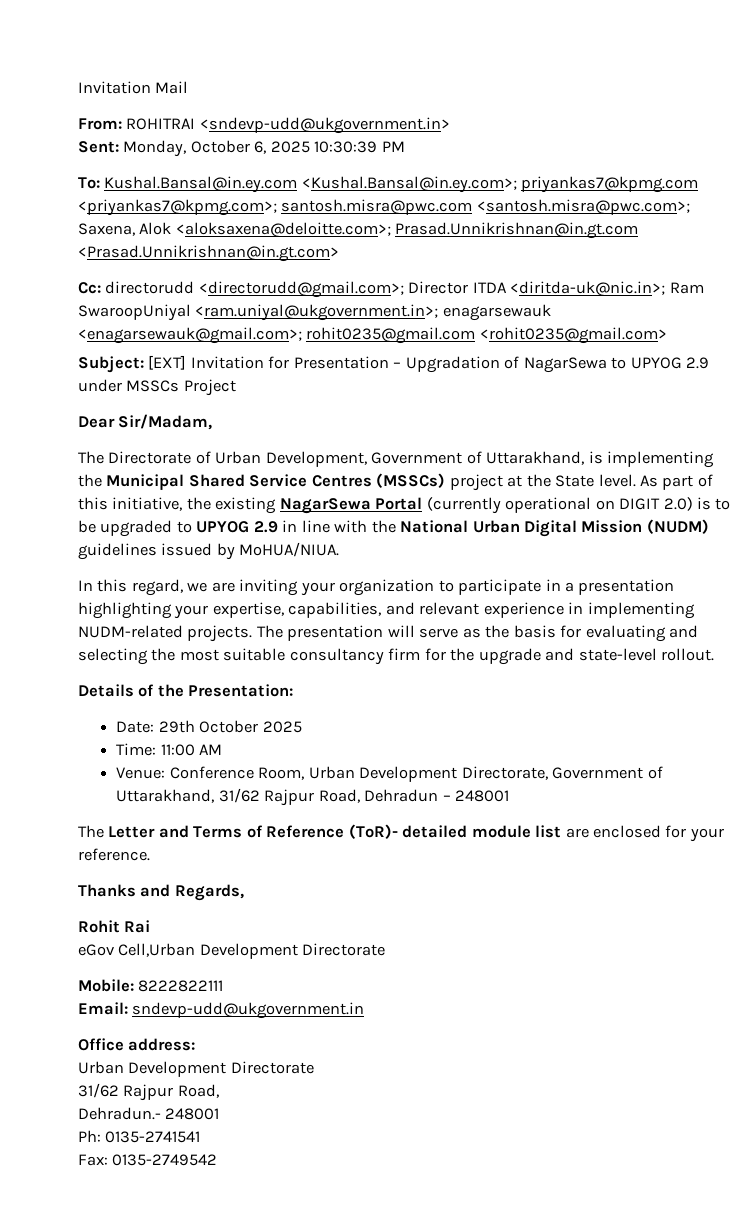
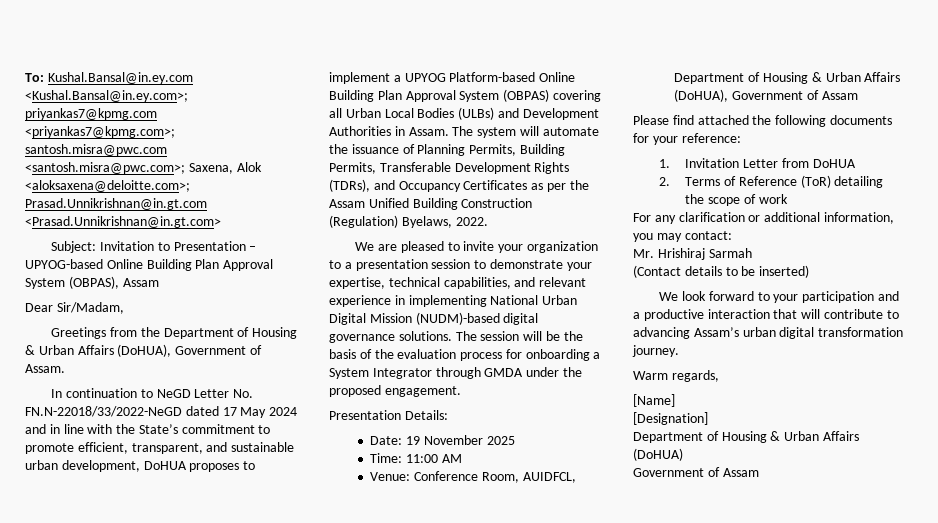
- Invitation Mail
- From: ROHITRAI <sndevp-udd@ukgovernment.in>
- Sent: Monday, October 6, 2025 10:30:39 PM
- Cc: directorudd <directorudd@gmail.com>; Director ITDA <diritda-uk@nic.in>; Ram SwaroopUniyal <ram.uniyal@ukgovernment.in>; enagarsewauk <enagarsewauk@gmail.com>; rohit0235@gmail.com <rohit0235@gmail.com>
- Subject: [EXT] Invitation for Presentation – Upgradation of NagarSewa to UPYOG 2.9 under MSSCs Project
+ Subject: Invitation to Presentation – UPYOG-based Online Building Plan Approval System (OBPAS), Assam
  Dear Sir/Madam,
- The Directorate of Urban Development, Government of Uttarakhand, is implementing the Municipal Shared Service Centres (MSSCs) project at the State level. As part of this initiative, the existing NagarSewa Portal (currently operational on DIGIT 2.0) is to be upgraded to UPYOG 2.9 in line with the National Urban Digital Mission (NUDM) guidelines issued by MoHUA/NIUA.
- In this regard, we are inviting your organization to participate in a presentation highlighting your expertise, capabilities, and relevant experience in implementing NUDM-related projects. The presentation will serve as the basis for evaluating and selecting the most suitable consultancy firm for the upgrade and state-level rollout.
- Details of the Presentation:
+ Greetings from the Department of Housing & Urban Affairs (DoHUA), Government of Assam.
+ In continuation to NeGD Letter No. FN.N-22018/33/2022-NeGD dated 17 May 2024 and in line with the State’s commitment to promote efficient, transparent, and sustainable urban development, DoHUA proposes to implement a UPYOG Platform-based Online Building Plan Approval System (OBPAS) covering all Urban Local Bodies (ULBs) and Development Authorities in Assam. The system will automate the issuance of Planning Permits, Building Permits, Transferable Development Rights (TDRs), and Occupancy Certificates as per the Assam Unified Building Construction (Regulation) Byelaws, 2022.
+ We are pleased to invite your organization to a presentation session to demonstrate your expertise, technical capabilities, and relevant experience in implementing National Urban Digital Mission (NUDM)-based digital governance solutions. The session will be the basis of the evaluation process for onboarding a System Integrator through GMDA under the proposed engagement.
+ Presentation Details:
- Date: 29th October 2025
+ Date: 19 November 2025
- Venue: Conference Room, Urban Development Directorate, Government of Uttarakhand, 31/62 Rajpur Road, Dehradun – 248001
- The Letter and Terms of Reference (ToR)- detailed module list are enclosed for your reference.
- Thanks and Regards,
- Rohit Rai
- eGov Cell,Urban Development Directorate
- Mobile: 8222822111
- Email: sndevp-udd@ukgovernment.in
- Office address:
- Urban Development Directorate
- 31/62 Rajpur Road,
- Dehradun.- 248001
- Ph: 0135-2741541
- Fax: 0135-2749542
+ Venue: Conference Room, AUIDFCL, Department of Housing & Urban Affairs (DoHUA), Government of Assam
+ Please find attached the following documents for your reference:
+ 1. Invitation Letter from DoHUA
+ 2. Terms of Reference (ToR) detailing the scope of work
+ For any clarification or additional information, you may contact:
+ Mr. Hrishiraj Sarmah
+ (Contact details to be inserted)
+ We look forward to your participation and a productive interaction that will contribute to advancing Assam’s urban digital transformation journey.
+ Warm regards,
+ [Name]
+ [Designation]
+ Department of Housing & Urban Affairs (DoHUA)
+ Government of Assam

